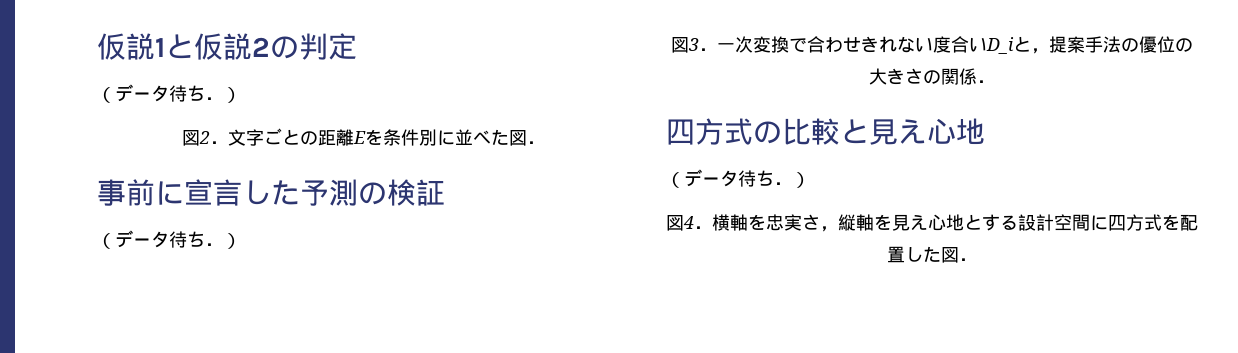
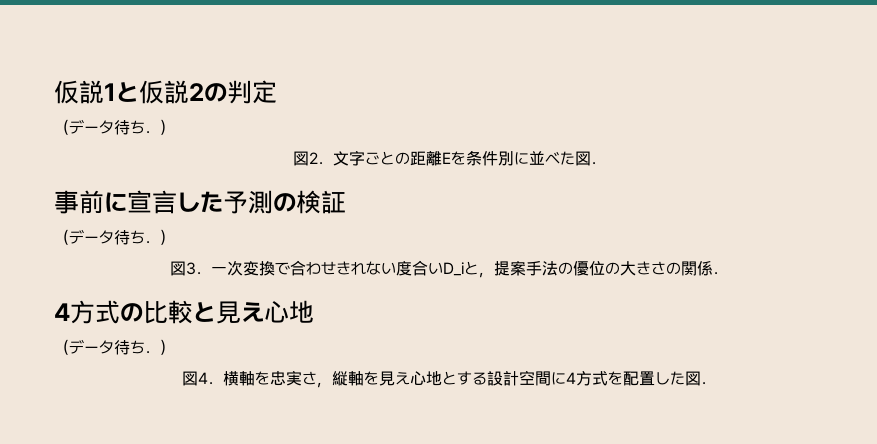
- 四方式の比較と見え心地
+ 4方式の比較と見え心地
- 図4．横軸を忠実さ，縦軸を見え心地とする設計空間に四方式を配置した図．
+ 図4．横軸を忠実さ，縦軸を見え心地とする設計空間に4方式を配置した図．

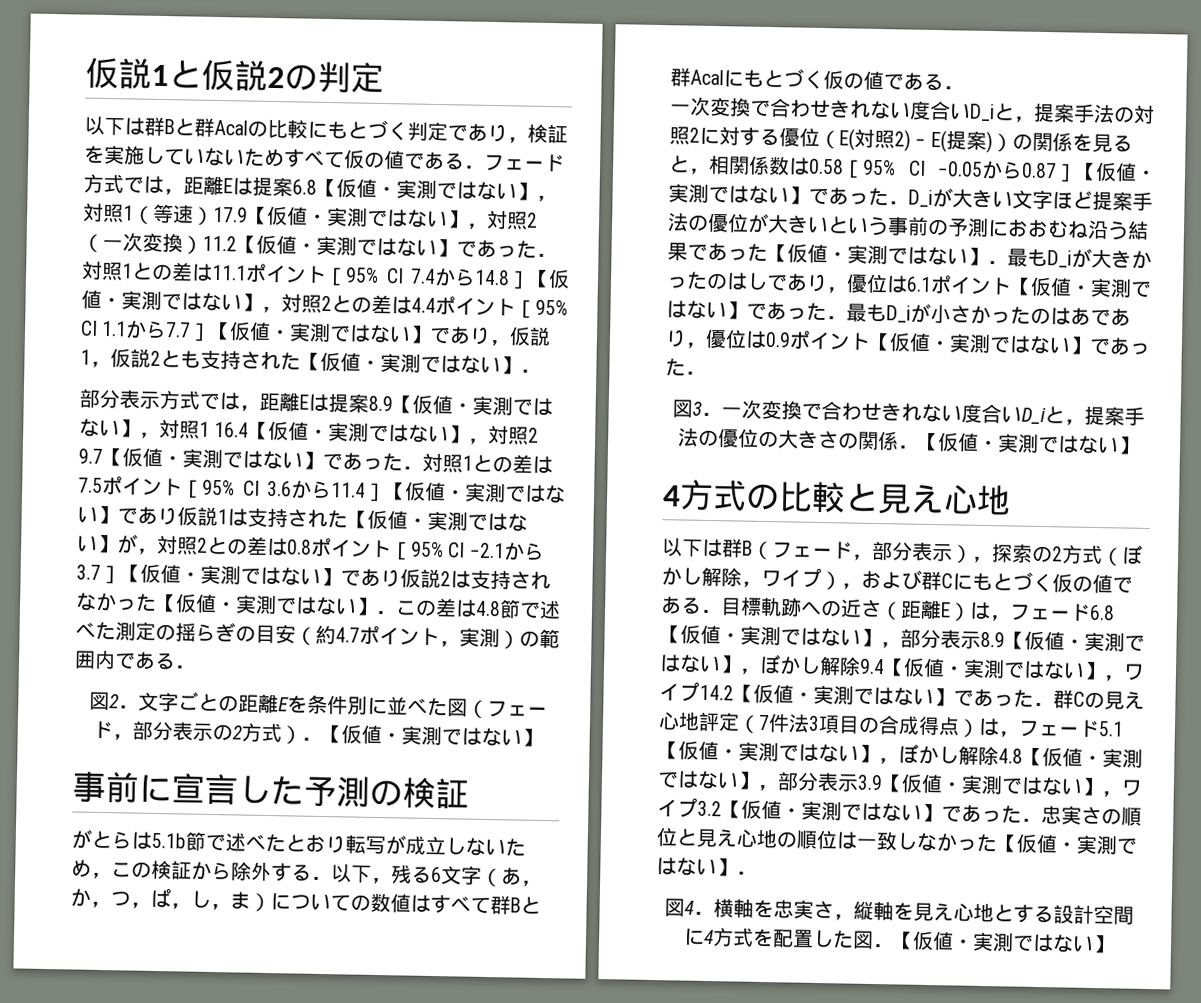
  仮説1と仮説2の判定
- （データ待ち．）
+ 以下は群Bと群Acalの比較にもとづく判定であり，検証を実施していないためすべて仮の値である．フェード方式では，距離Eは提案6.8【仮値・実測ではない】，対照1（等速）17.9【仮値・実測ではない】，対照2（一次変換）11.2【仮値・実測ではない】であった．対照1との差は11.1ポイント［95% CI 7.4から14.8］【仮値・実測ではない】，対照2との差は4.4ポイント［95% CI 1.1から7.7］【仮値・実測ではない】であり，仮説1，仮説2とも支持された【仮値・実測ではない】．
+ 部分表示方式では，距離Eは提案8.9【仮値・実測ではない】，対照1 16.4【仮値・実測ではない】，対照2 9.7【仮値・実測ではない】であった．対照1との差は7.5ポイント［95% CI 3.6から11.4］【仮値・実測ではない】であり仮説1は支持された【仮値・実測ではない】が，対照2との差は0.8ポイント［95% CI −2.1から3.7］【仮値・実測ではない】であり仮説2は支持されなかった【仮値・実測ではない】．この差は4.8節で述べた測定の揺らぎの目安（約4.7ポイント，実測）の範囲内である．
- 図2．文字ごとの距離Eを条件別に並べた図．
+ 図2．文字ごとの距離Eを条件別に並べた図（フェード，部分表示の2方式）．【仮値・実測ではない】
  事前に宣言した予測の検証
- （データ待ち．）
+ がとらは5.1b節で述べたとおり転写が成立しないため，この検証から除外する．以下，残る6文字（あ，か，つ，ぱ，し，ま）についての数値はすべて群Bと群Acalにもとづく仮の値である．
+ 一次変換で合わせきれない度合いD_iと，提案手法の対照2に対する優位（E(対照2) − E(提案)）の関係を見ると，相関係数は0.58［95% CI −0.05から0.87］【仮値・実測ではない】であった．D_iが大きい文字ほど提案手法の優位が大きいという事前の予測におおむね沿う結果であった【仮値・実測ではない】．最もD_iが大きかったのはしであり，優位は6.1ポイント【仮値・実測ではない】であった．最もD_iが小さかったのはあであり，優位は0.9ポイント【仮値・実測ではない】であった．
- 図3．一次変換で合わせきれない度合いD_iと，提案手法の優位の大きさの関係．
+ 図3．一次変換で合わせきれない度合いD_iと，提案手法の優位の大きさの関係．【仮値・実測ではない】
  4方式の比較と見え心地
- （データ待ち．）
+ 以下は群B（フェード，部分表示），探索の2方式（ぼかし解除，ワイプ），および群Cにもとづく仮の値である．目標軌跡への近さ（距離E）は，フェード6.8【仮値・実測ではない】，部分表示8.9【仮値・実測ではない】，ぼかし解除9.4【仮値・実測ではない】，ワイプ14.2【仮値・実測ではない】であった．群Cの見え心地評定（7件法3項目の合成得点）は，フェード5.1【仮値・実測ではない】，ぼかし解除4.8【仮値・実測ではない】，部分表示3.9【仮値・実測ではない】，ワイプ3.2【仮値・実測ではない】であった．忠実さの順位と見え心地の順位は一致しなかった【仮値・実測ではない】．
- 図4．横軸を忠実さ，縦軸を見え心地とする設計空間に4方式を配置した図．
+ 図4．横軸を忠実さ，縦軸を見え心地とする設計空間に4方式を配置した図．【仮値・実測ではない】

